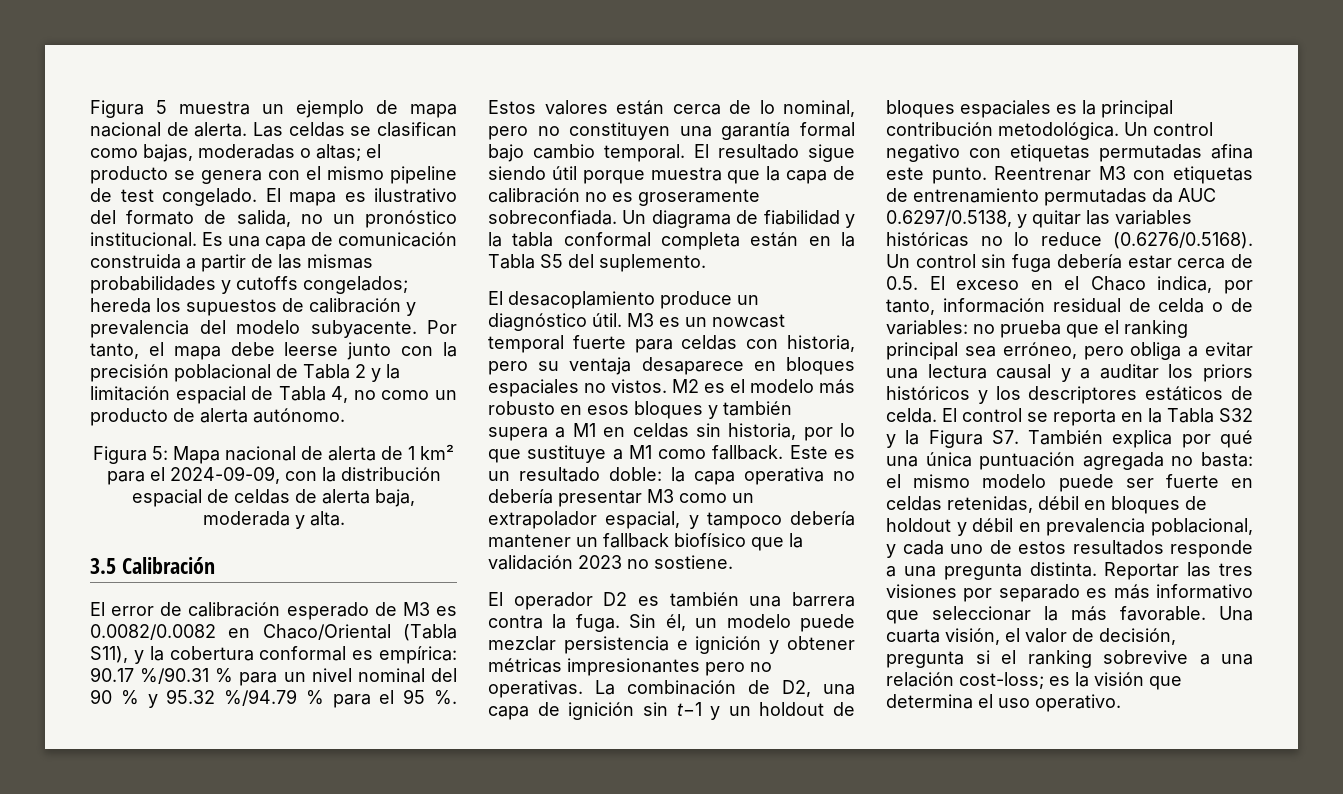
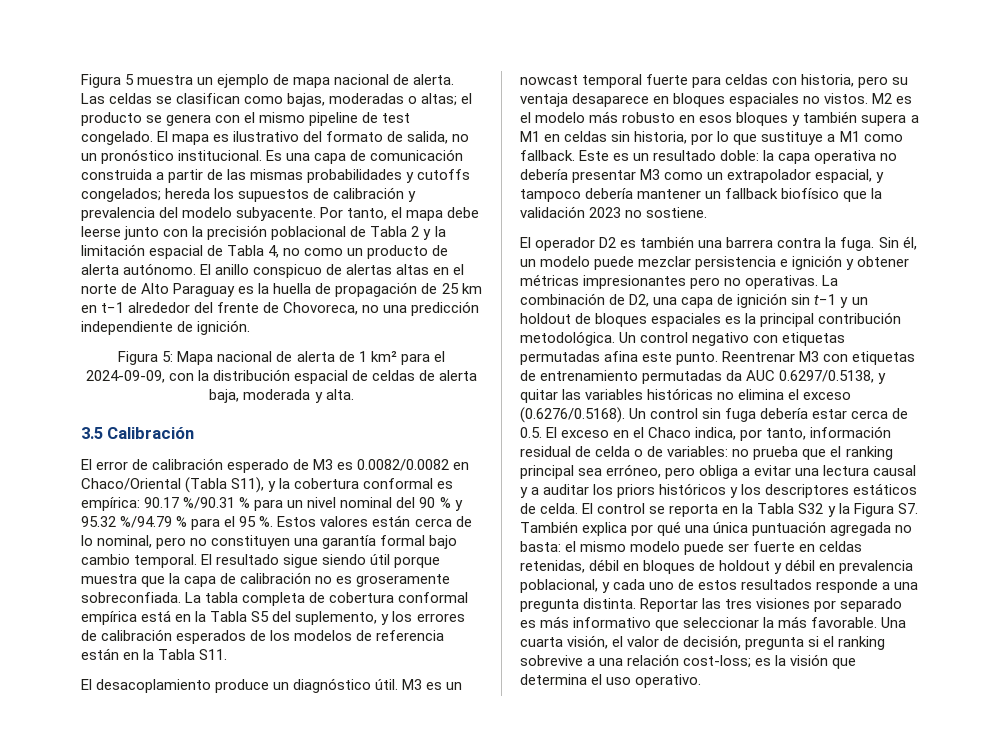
+ El anillo conspicuo de alertas altas en el norte de Alto Paraguay es la huella de propagación de 25 km en t−1 alrededor del frente de Chovoreca, no una predicción independiente de ignición.
- Un diagrama de fiabilidad y la tabla conformal completa están en la Tabla S5 del suplemento.
+ La tabla completa de cobertura conformal empírica está en la Tabla S5 del suplemento, y los errores de calibración esperados de los modelos de referencia están en la Tabla S11.
- Reentrenar M3 con etiquetas de entrenamiento permutadas da AUC 0.6297/0.5138, y quitar las variables históricas no lo reduce (0.6276/0.5168). Un control sin fuga debería estar cerca de 0.5. El exceso en el Chaco indica, por tanto, información residual de celda o de variables:
+ Reentrenar M3 con etiquetas de entrenamiento permutadas da AUC 0.6297/0.5138, y quitar las variables históricas no elimina el exceso (0.6276/0.5168). Un control sin fuga debería estar cerca de 0.5. El exceso en el Chaco indica, por tanto, información residual de celda o de variables:

